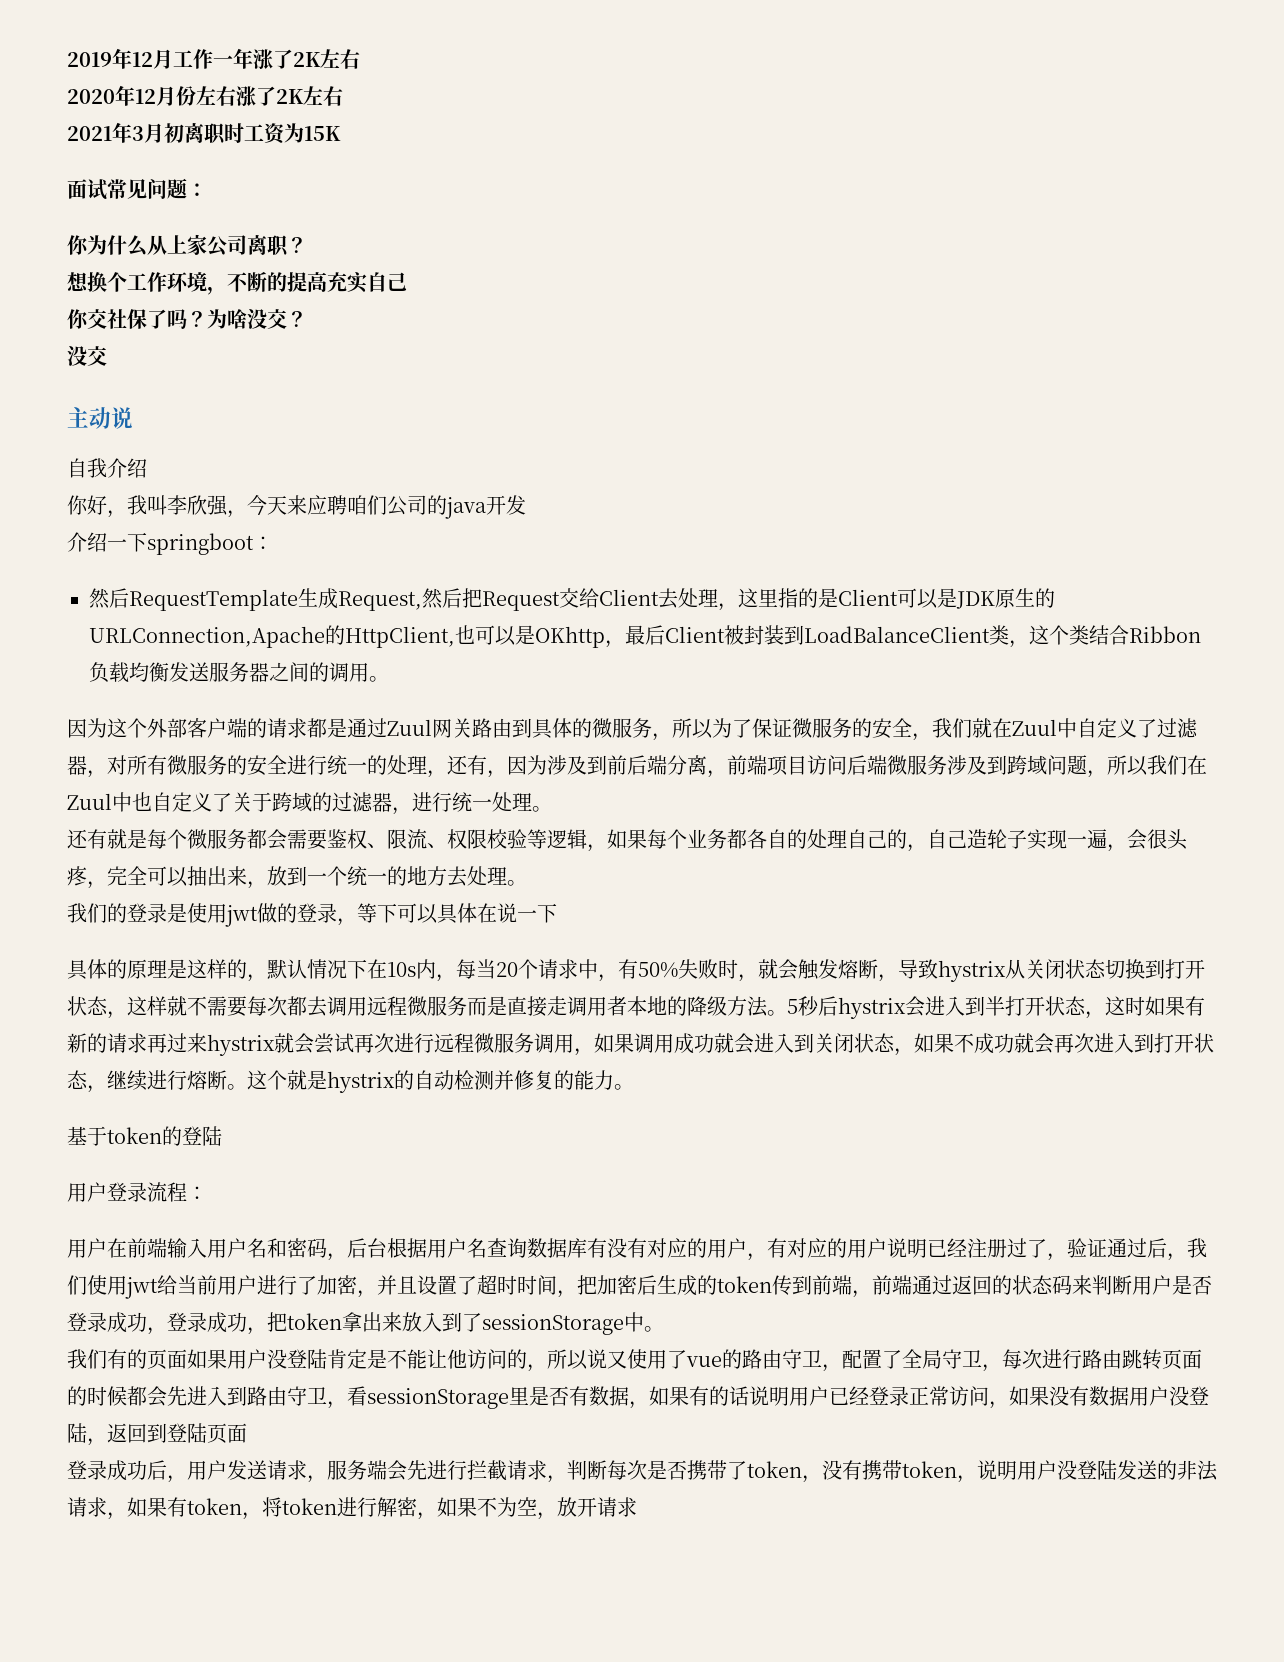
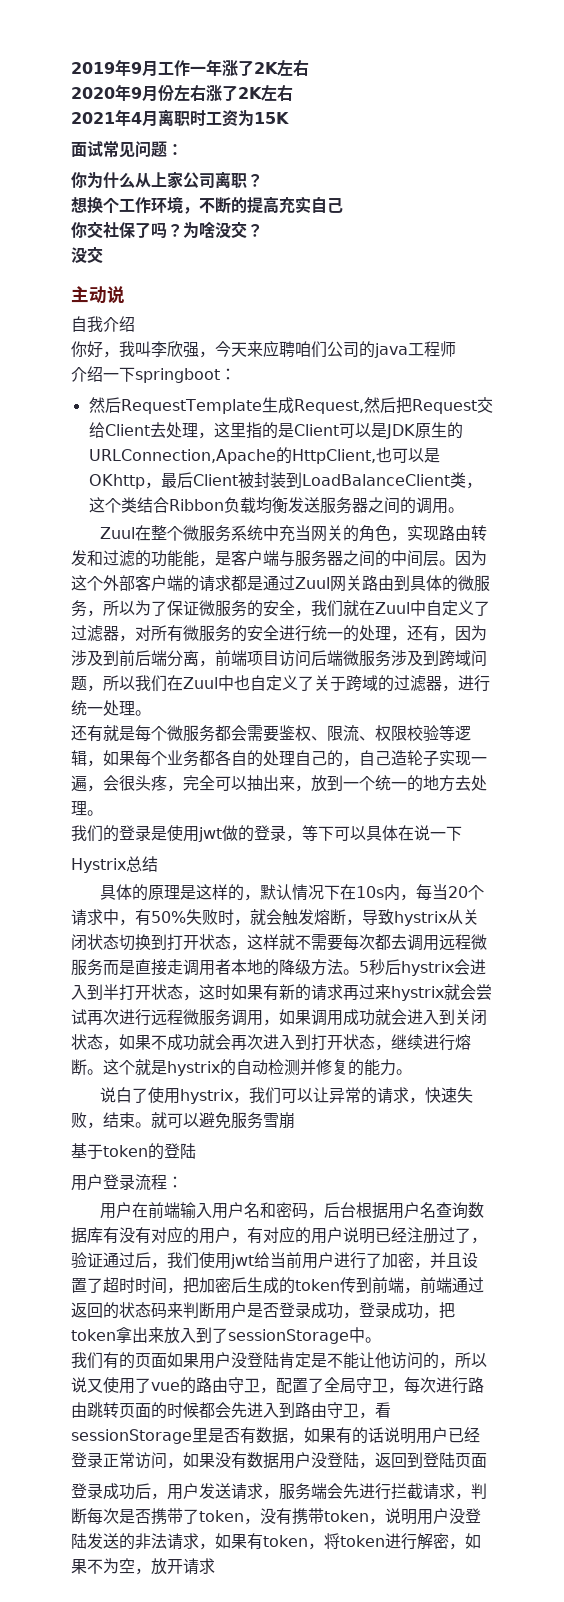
- 2019年12月工作一年涨了2K左右
+ 2019年9月工作一年涨了2K左右
- 2020年12月份左右涨了2K左右
+ 2020年9月份左右涨了2K左右
- 2021年3月初离职时工资为15K
+ 2021年4月离职时工资为15K
- 你好，我叫李欣强，今天来应聘咱们公司的java开发
+ 你好，我叫李欣强，今天来应聘咱们公司的java工程师
+ Zuul在整个微服务系统中充当网关的角色，实现路由转发和过滤的功能能，是客户端与服务器之间的中间层。
+ Hystrix总结
+ 说白了使用hystrix，我们可以让异常的请求，快速失败，结束。就可以避免服务雪崩

